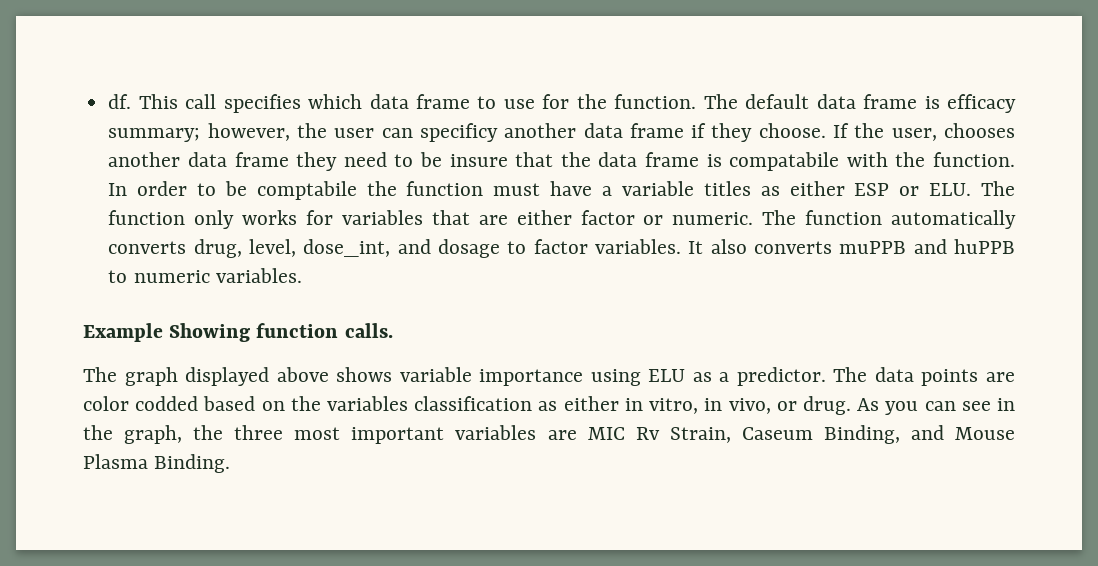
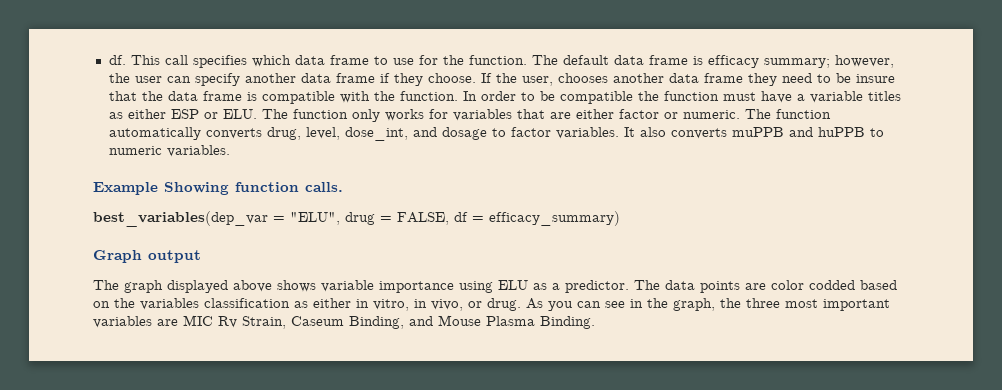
- The default data frame is efficacy summary; however, the user can specificy another data frame if they choose.
+ The default data frame is efficacy summary; however, the user can specify another data frame if they choose.
- If the user, chooses another data frame they need to be insure that the data frame is compatabile with the function.
+ If the user, chooses another data frame they need to be insure that the data frame is compatible with the function.
- In order to be comptabile the function must have a variable titles as either ESP or ELU. The function only works for variables that are either factor or numeric.
+ In order to be compatible the function must have a variable titles as either ESP or ELU. The function only works for variables that are either factor or numeric.
+ best_variables(dep_var = "ELU", drug = FALSE, df = efficacy_summary)
+ Graph output

